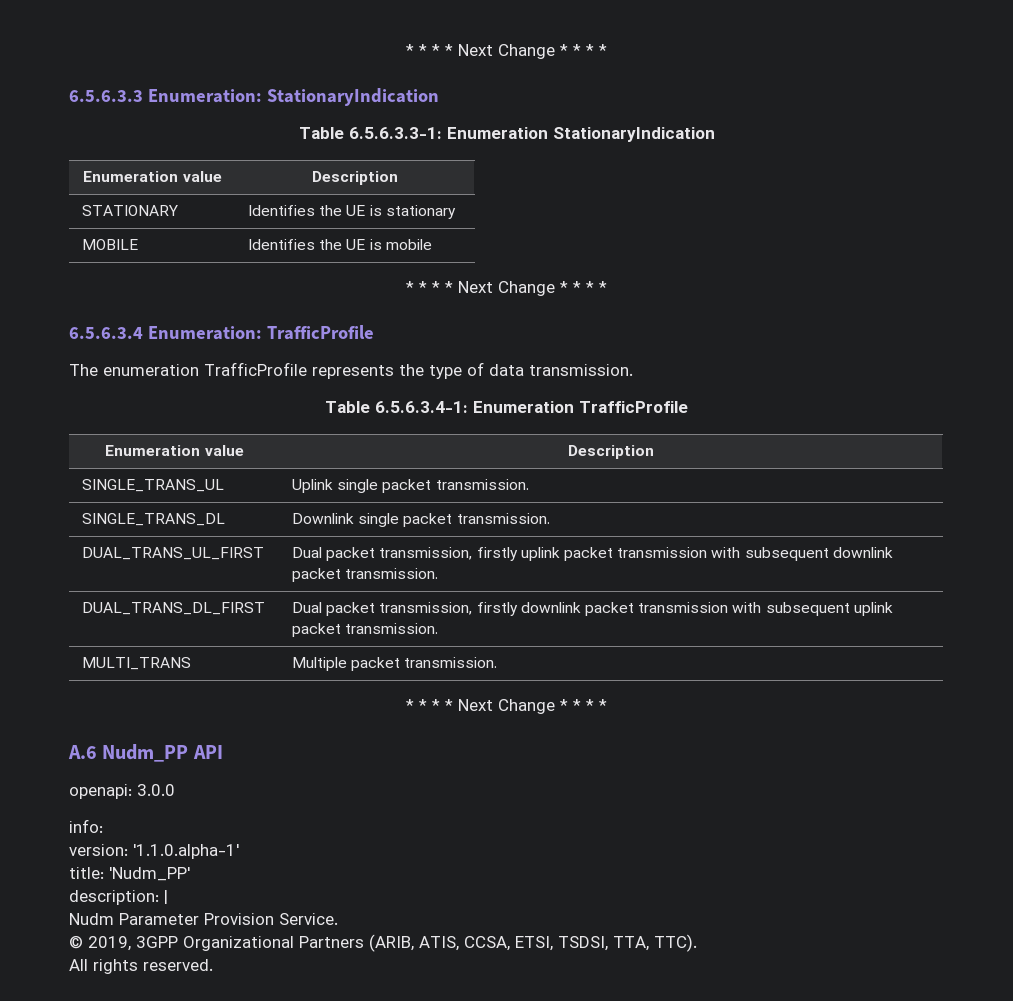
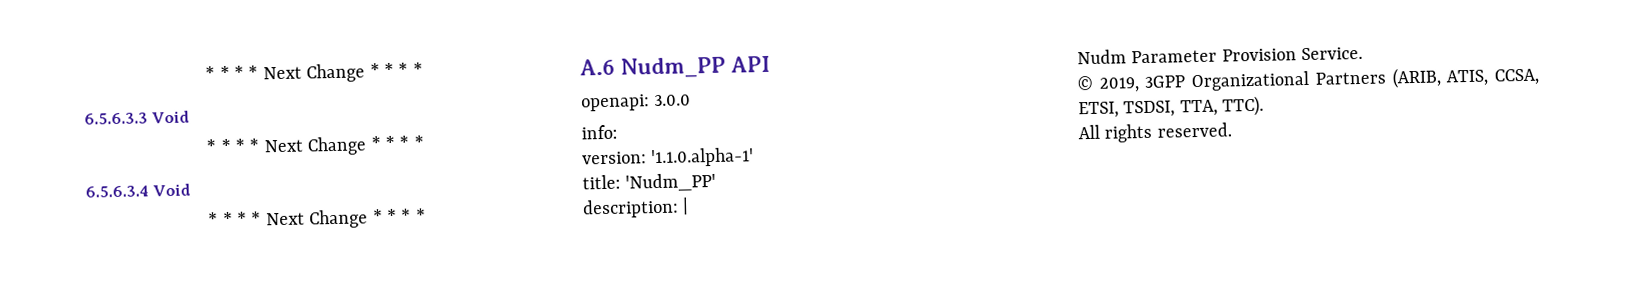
- 6.5.6.3.3 Enumeration: StationaryIndication
- Table 6.5.6.3.3-1: Enumeration StationaryIndication
- Enumeration value | Description
- STATIONARY | Identifies the UE is stationary
- MOBILE | Identifies the UE is mobile
+ 6.5.6.3.3 Void
- 6.5.6.3.4 Enumeration: TrafficProfile
- The enumeration TrafficProfile represents the type of data transmission.
- Table 6.5.6.3.4-1: Enumeration TrafficProfile
- Enumeration value | Description
- SINGLE_TRANS_UL | Uplink single packet transmission.
- SINGLE_TRANS_DL | Downlink single packet transmission.
- DUAL_TRANS_UL_FIRST | Dual packet transmission, firstly uplink packet transmission with subsequent downlink packet transmission.
- DUAL_TRANS_DL_FIRST | Dual packet transmission, firstly downlink packet transmission with subsequent uplink packet transmission.
- MULTI_TRANS | Multiple packet transmission.
+ 6.5.6.3.4 Void

